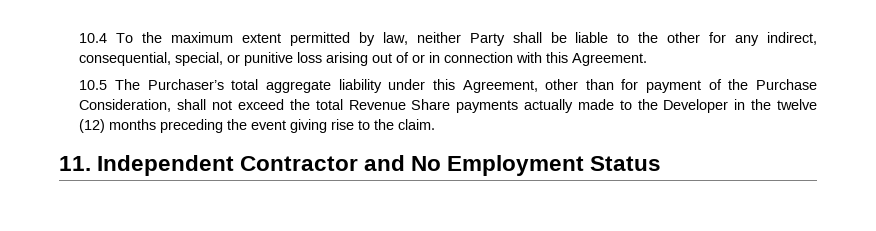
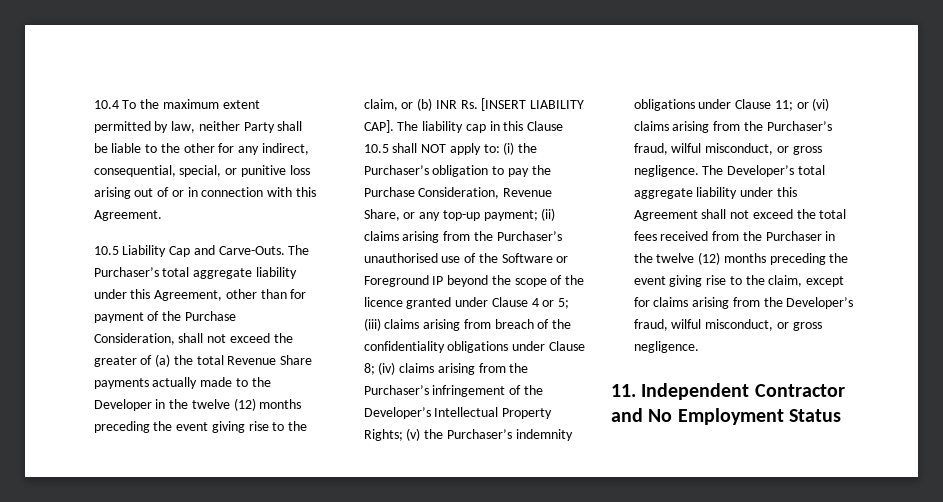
- 10.5 The Purchaser’s total aggregate liability under this Agreement, other than for payment of the Purchase Consideration, shall not exceed the total Revenue Share payments actually made to the Developer in the twelve (12) months preceding the event giving rise to the claim.
+ 10.5 Liability Cap and Carve-Outs. The Purchaser’s total aggregate liability under this Agreement, other than for payment of the Purchase Consideration, shall not exceed the greater of (a) the total Revenue Share payments actually made to the Developer in the twelve (12) months preceding the event giving rise to the claim, or (b) INR Rs. [INSERT LIABILITY CAP]. The liability cap in this Clause 10.5 shall NOT apply to: (i) the Purchaser’s obligation to pay the Purchase Consideration, Revenue Share, or any top-up payment; (ii) claims arising from the Purchaser’s unauthorised use of the Software or Foreground IP beyond the scope of the licence granted under Clause 4 or 5; (iii) claims arising from breach of the confidentiality obligations under Clause 8; (iv) claims arising from the Purchaser’s infringement of the Developer’s Intellectual Property Rights; (v) the Purchaser’s indemnity obligations under Clause 11; or (vi) claims arising from the Purchaser’s fraud, wilful misconduct, or gross negligence. The Developer’s total aggregate liability under this Agreement shall not exceed the total fees received from the Purchaser in the twelve (12) months preceding the event giving rise to the claim, except for claims arising from the Developer’s fraud, wilful misconduct, or gross negligence.

